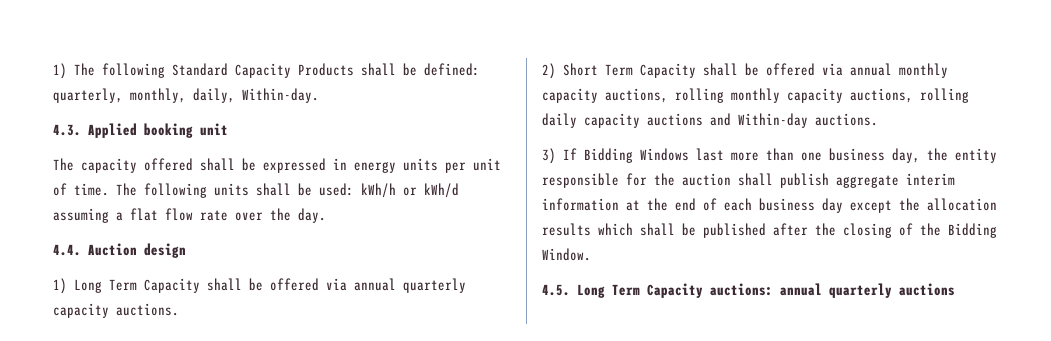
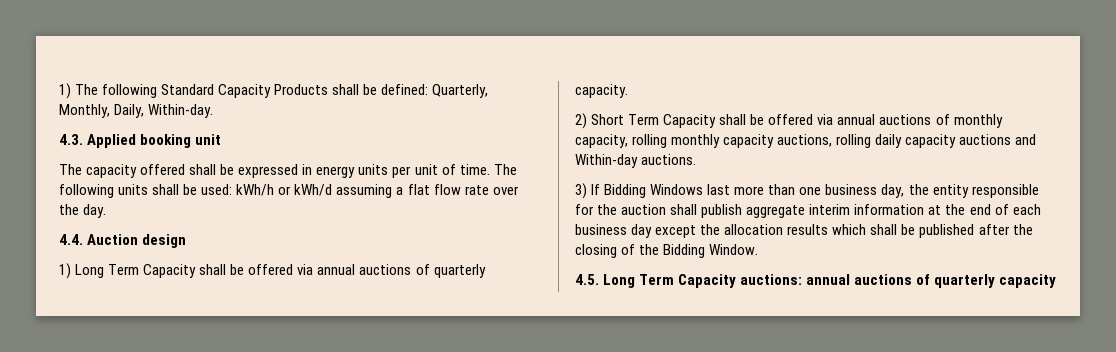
- 1) The following Standard Capacity Products shall be defined: quarterly, monthly, daily, Within-day.
+ 1) The following Standard Capacity Products shall be defined: Quarterly, Monthly, Daily, Within-day.
- 1) Long Term Capacity shall be offered via annual quarterly capacity auctions.
+ 1) Long Term Capacity shall be offered via annual auctions of quarterly capacity.
- 2) Short Term Capacity shall be offered via annual monthly capacity auctions, rolling monthly capacity auctions, rolling daily capacity auctions and Within-day auctions.
+ 2) Short Term Capacity shall be offered via annual auctions of monthly capacity, rolling monthly capacity auctions, rolling daily capacity auctions and Within-day auctions.
- 4.5. Long Term Capacity auctions: annual quarterly auctions
+ 4.5. Long Term Capacity auctions: annual auctions of quarterly capacity

